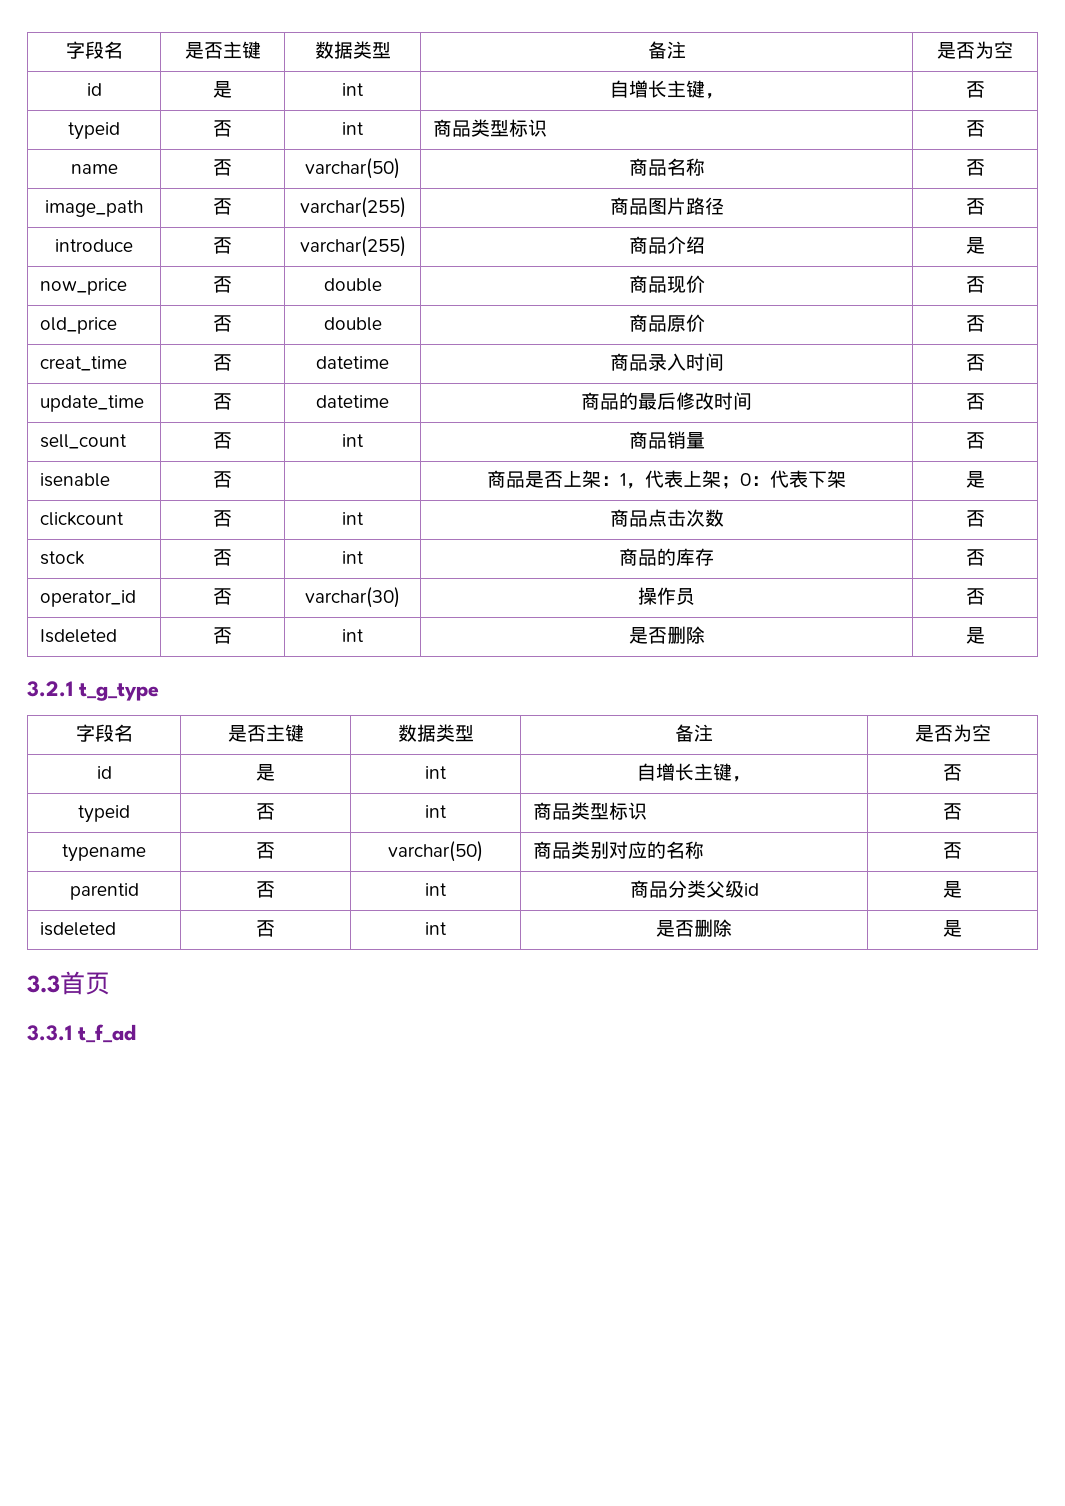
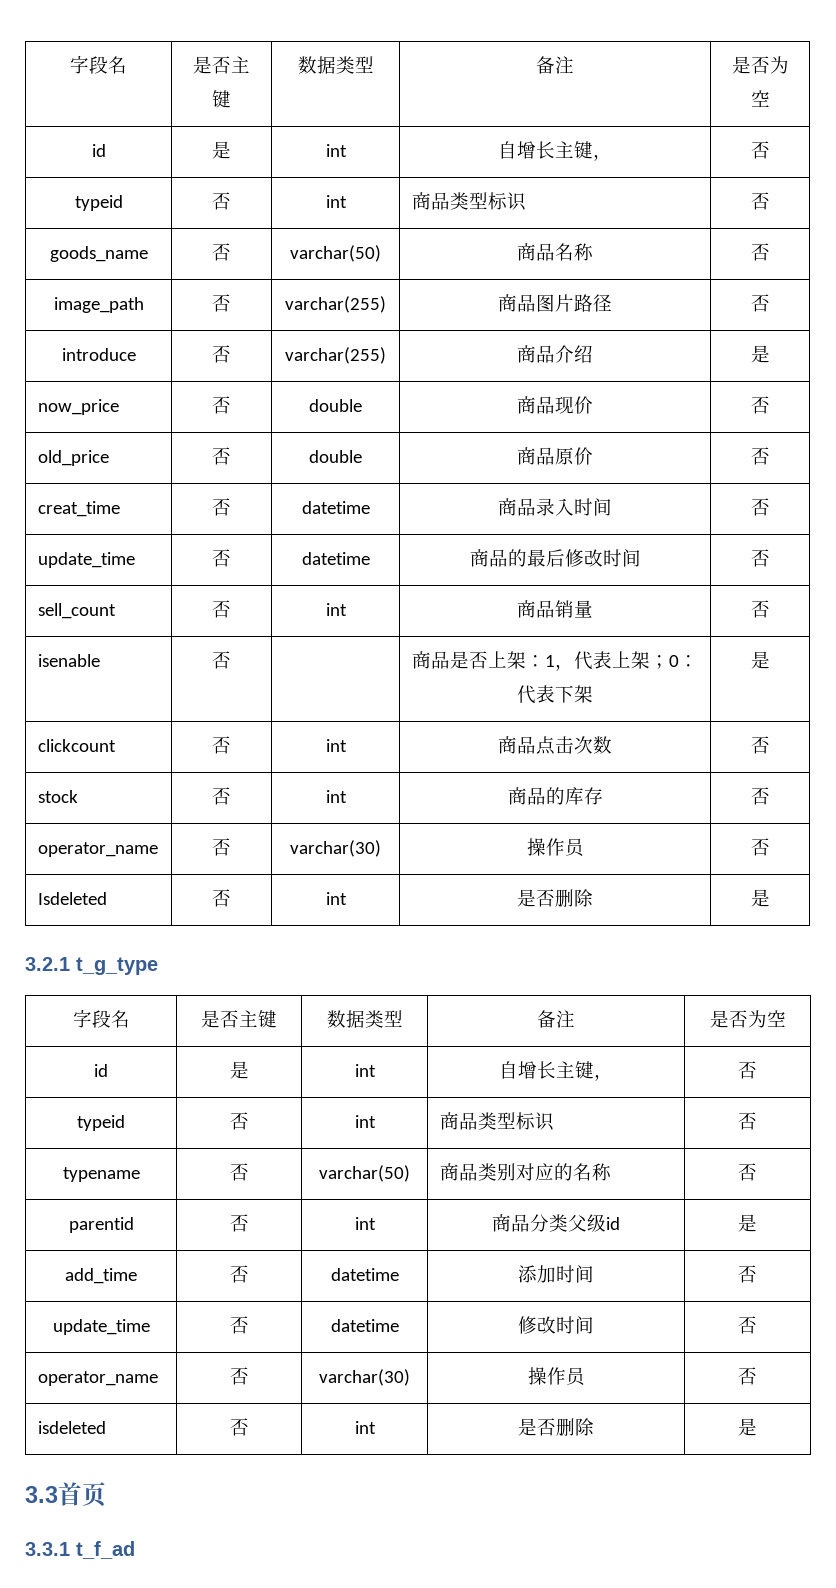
- name | 否 | varchar(50) | 商品名称 | 否
+ goods_name | 否 | varchar(50) | 商品名称 | 否
  stock | 否 | int | 商品的库存 | 否
- operator_id | 否 | varchar(30) | 操作员 | 否
+ operator_name | 否 | varchar(30) | 操作员 | 否
+ add_time | 否 | datetime | 添加时间 | 否
+ update_time | 否 | datetime | 修改时间 | 否
+ operator_name | 否 | varchar(30) | 操作员 | 否

